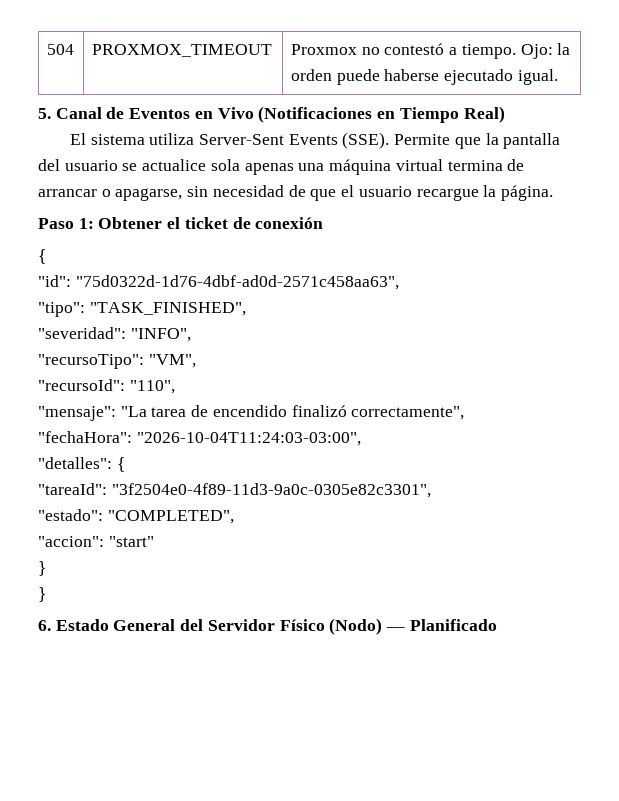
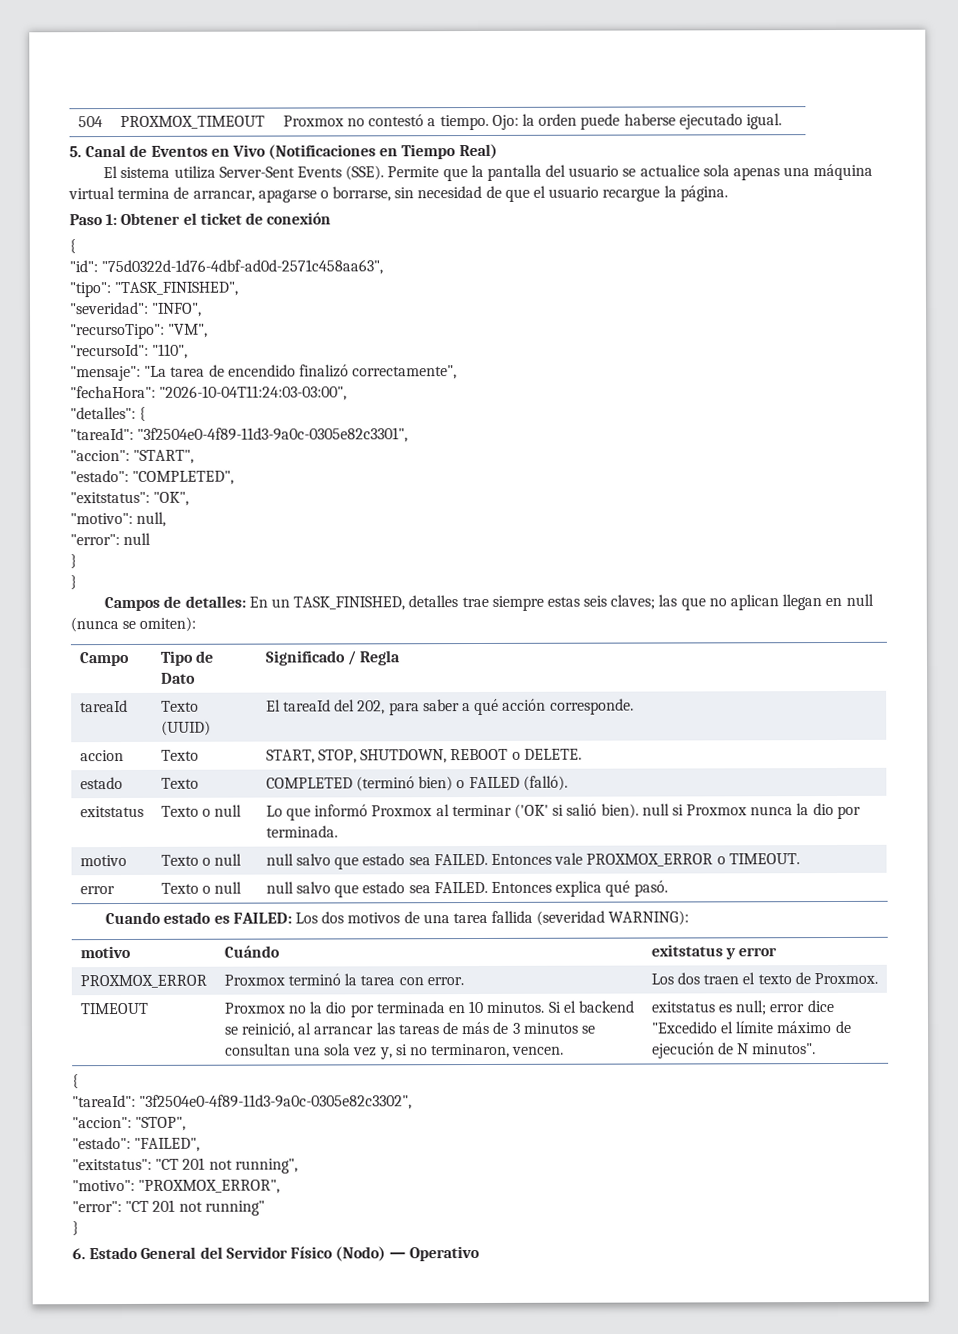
- Permite que la pantalla del usuario se actualice sola apenas una máquina virtual termina de arrancar o apagarse, sin necesidad de que el usuario recargue la página.
+ Permite que la pantalla del usuario se actualice sola apenas una máquina virtual termina de arrancar, apagarse o borrarse, sin necesidad de que el usuario recargue la página.
+ "accion": "START",
- "accion": "start"
+ "exitstatus": "OK",
+ "motivo": null,
+ "error": null
  }
+ }
+ Campos de detalles: En un TASK_FINISHED, detalles trae siempre estas seis claves; las que no aplican llegan en null (nunca se omiten):
+ Campo | Tipo de Dato | Significado / Regla
+ tareaId | Texto (UUID) | El tareaId del 202, para saber a qué acción corresponde.
+ accion | Texto | START, STOP, SHUTDOWN, REBOOT o DELETE.
+ estado | Texto | COMPLETED (terminó bien) o FAILED (falló).
+ exitstatus | Texto o null | Lo que informó Proxmox al terminar ('OK' si salió bien). null si Proxmox nunca la dio por terminada.
+ motivo | Texto o null | null salvo que estado sea FAILED. Entonces vale PROXMOX_ERROR o TIMEOUT.
+ error | Texto o null | null salvo que estado sea FAILED. Entonces explica qué pasó.
+ Cuando estado es FAILED: Los dos motivos de una tarea fallida (severidad WARNING):
+ motivo | Cuándo | exitstatus y error
+ PROXMOX_ERROR | Proxmox terminó la tarea con error. | Los dos traen el texto de Proxmox.
+ TIMEOUT | Proxmox no la dio por terminada en 10 minutos. Si el backend se reinició, al arrancar las tareas de más de 3 minutos se consultan una sola vez y, si no terminaron, vencen. | exitstatus es null; error dice "Excedido el límite máximo de ejecución de N minutos".
+ {
+ "tareaId": "3f2504e0-4f89-11d3-9a0c-0305e82c3302",
+ "accion": "STOP",
+ "estado": "FAILED",
+ "exitstatus": "CT 201 not running",
+ "motivo": "PROXMOX_ERROR",
+ "error": "CT 201 not running"
- 6. Estado General del Servidor Físico (Nodo) — Planificado
+ 6. Estado General del Servidor Físico (Nodo) — Operativo

